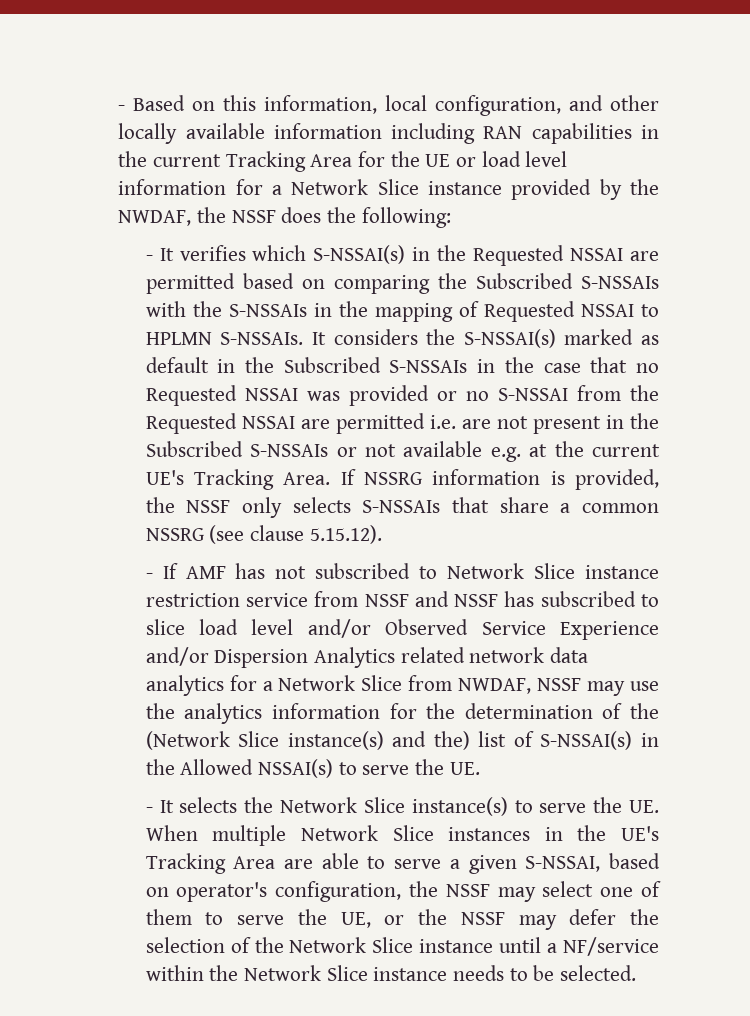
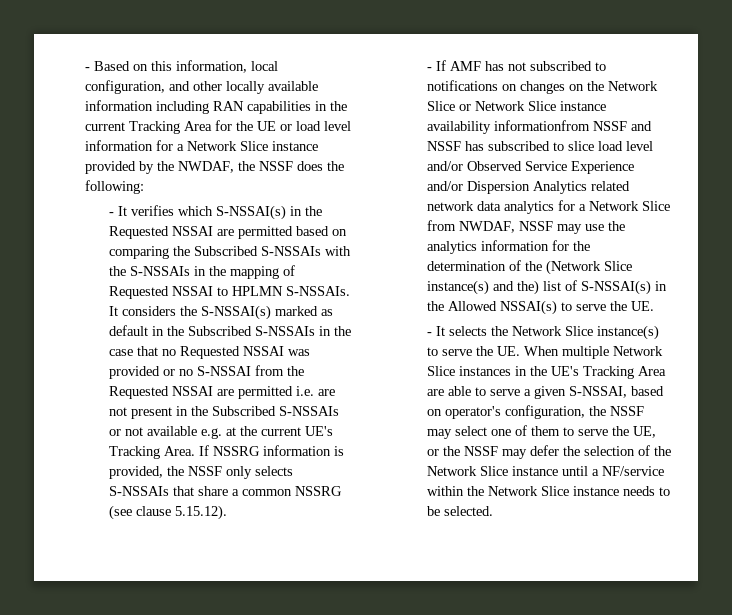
- - If AMF has not subscribed to Network Slice instance restriction service from NSSF and NSSF has subscribed to slice load level and/or Observed Service Experience and/or Dispersion Analytics related network data analytics for a Network Slice from NWDAF, NSSF may use the analytics information for the determination of the (Network Slice instance(s) and the) list of S-NSSAI(s) in the Allowed NSSAI(s) to serve the UE.
+ - If AMF has not subscribed to notifications on changes on the Network Slice or Network Slice instance availability informationfrom NSSF and NSSF has subscribed to slice load level and/or Observed Service Experience and/or Dispersion Analytics related network data analytics for a Network Slice from NWDAF, NSSF may use the analytics information for the determination of the (Network Slice instance(s) and the) list of S-NSSAI(s) in the Allowed NSSAI(s) to serve the UE.

